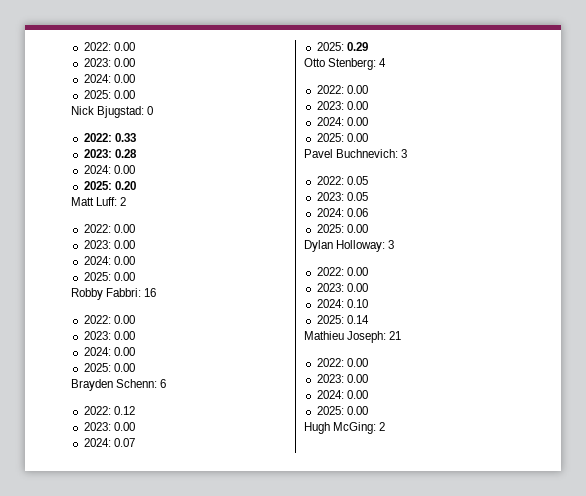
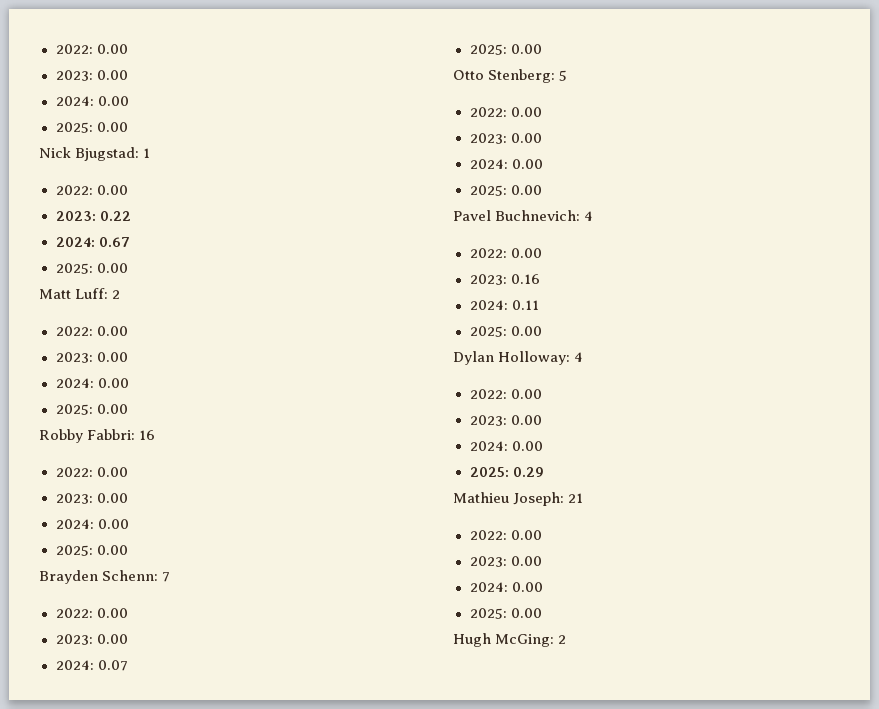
- Nick Bjugstad: 0
- 2022: 0.33
- 2023: 0.28
- 2024: 0.00
- 2025: 0.20
+ Nick Bjugstad: 1
+ 2022: 0.00
+ 2023: 0.22
+ 2024: 0.67
+ 2025: 0.00
- Brayden Schenn: 6
- 2022: 0.12
+ Brayden Schenn: 7
+ 2022: 0.00
  2024: 0.07
- 2025: 0.29
+ 2025: 0.00
- Otto Stenberg: 4
+ Otto Stenberg: 5
- Pavel Buchnevich: 3
- 2022: 0.05
- 2023: 0.05
- 2024: 0.06
+ Pavel Buchnevich: 4
+ 2022: 0.00
+ 2023: 0.16
+ 2024: 0.11
- Dylan Holloway: 3
+ Dylan Holloway: 4
  2022: 0.00
  2023: 0.00
- 2024: 0.10
- 2025: 0.14
+ 2024: 0.00
+ 2025: 0.29

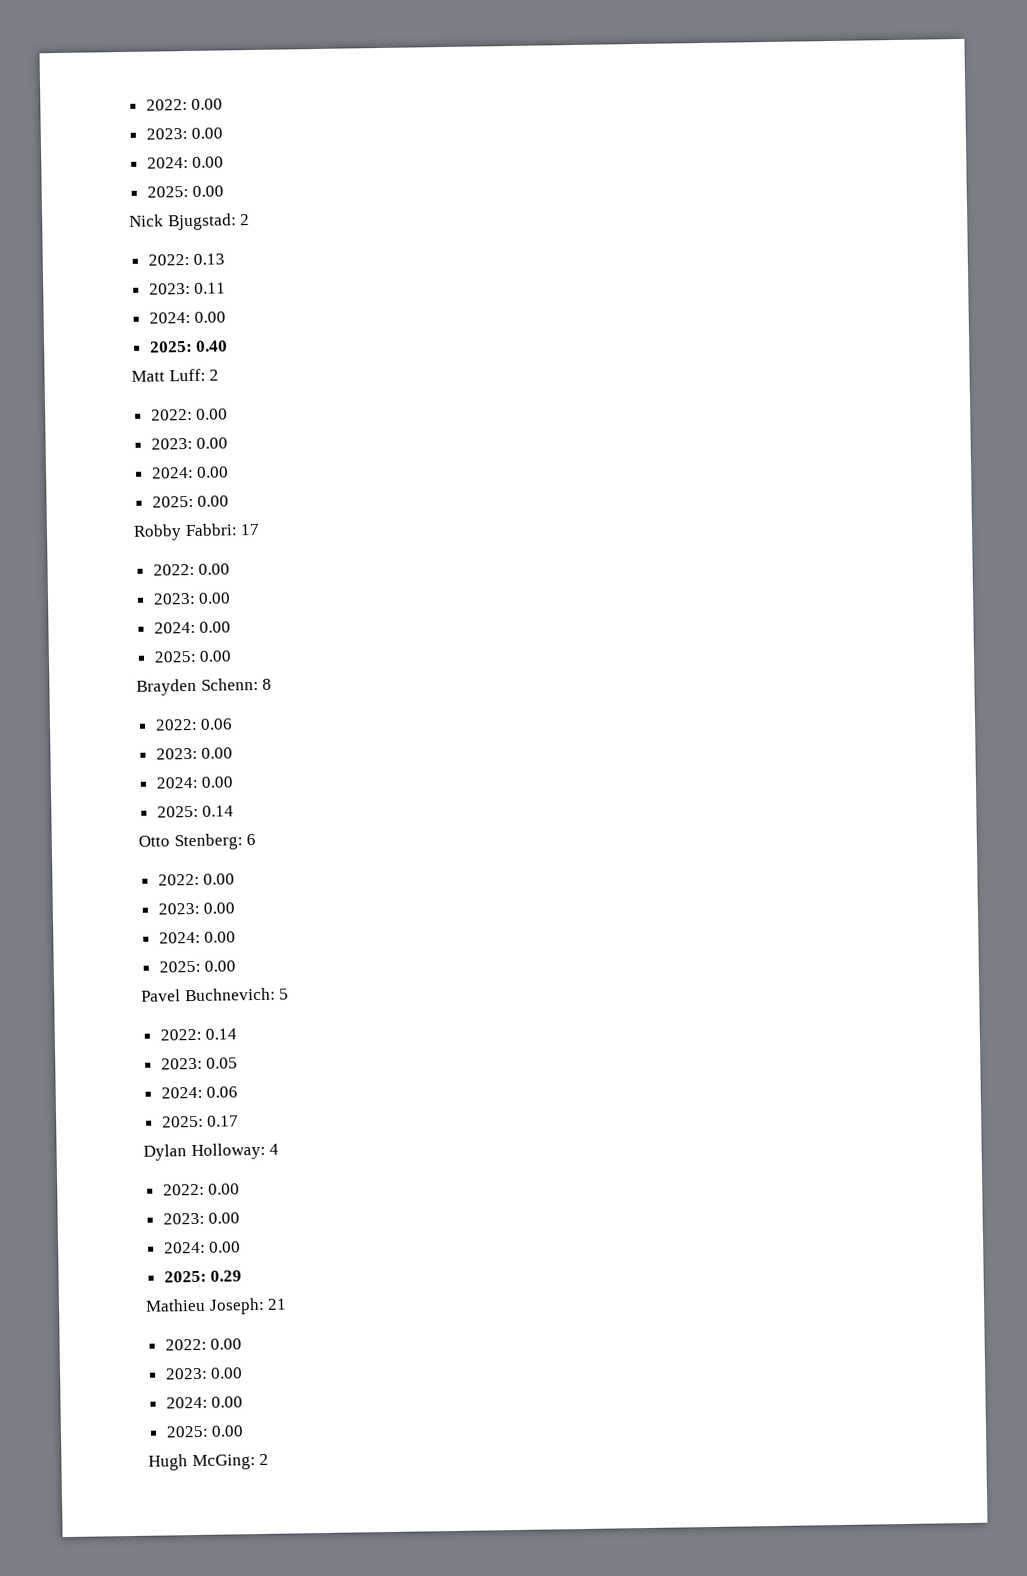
- Nick Bjugstad: 1
- 2022: 0.00
- 2023: 0.22
- 2024: 0.67
- 2025: 0.00
+ Nick Bjugstad: 2
+ 2022: 0.13
+ 2023: 0.11
+ 2024: 0.00
+ 2025: 0.40
- Robby Fabbri: 16
+ Robby Fabbri: 17
- Brayden Schenn: 7
- 2022: 0.00
+ Brayden Schenn: 8
+ 2022: 0.06
  2023: 0.00
- 2024: 0.07
- 2025: 0.00
+ 2024: 0.00
+ 2025: 0.14
- Otto Stenberg: 5
+ Otto Stenberg: 6
- Pavel Buchnevich: 4
- 2022: 0.00
- 2023: 0.16
- 2024: 0.11
- 2025: 0.00
+ Pavel Buchnevich: 5
+ 2022: 0.14
+ 2023: 0.05
+ 2024: 0.06
+ 2025: 0.17

